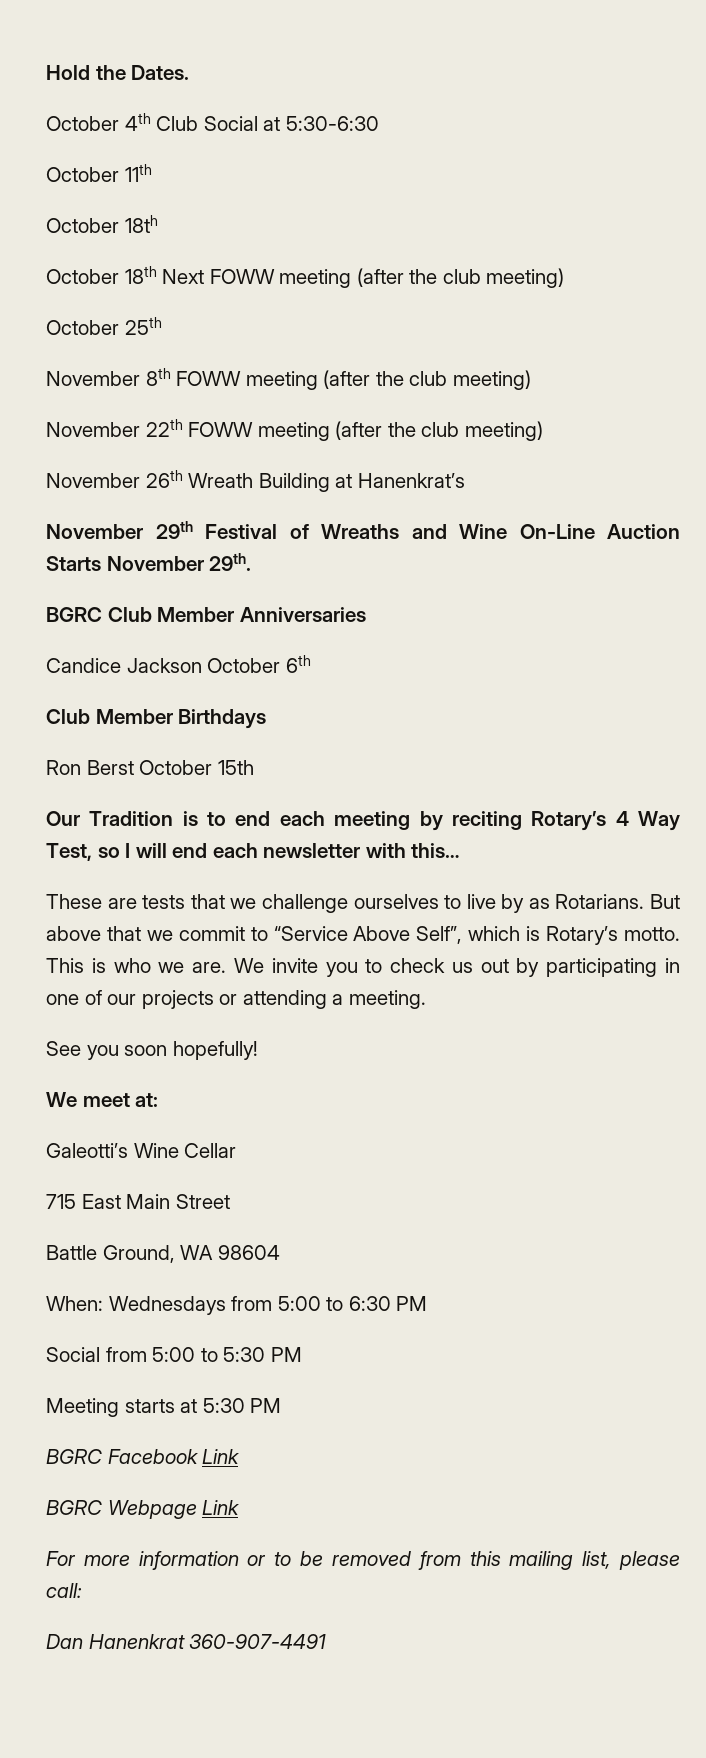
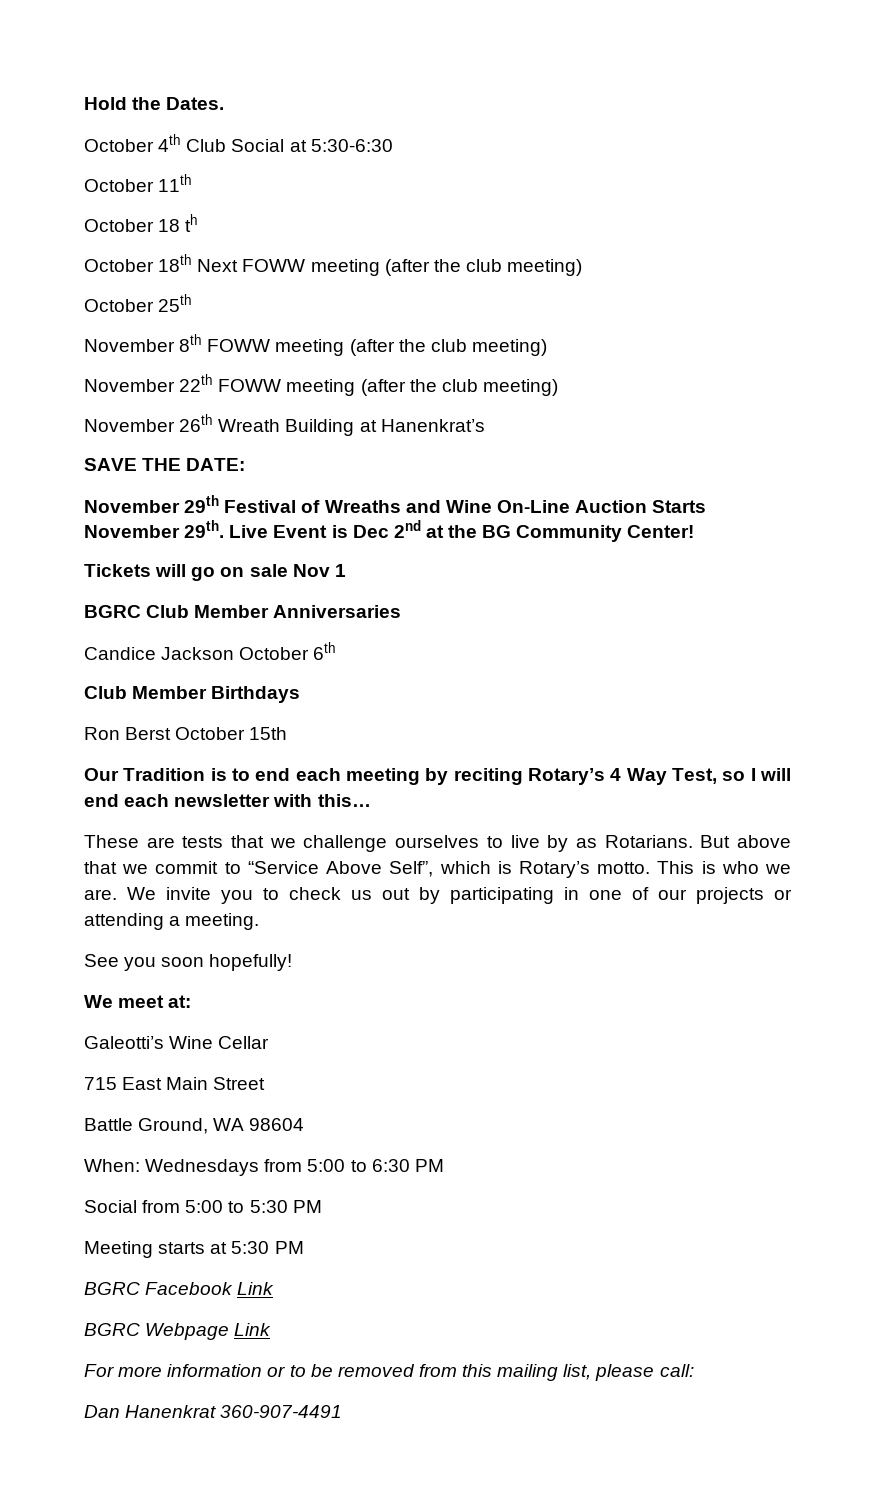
  October 11th
- October 18th
+ October 18 th
+ SAVE THE DATE:
+ Live Event is Dec 2nd at the BG Community Center!
+ Tickets will go on sale Nov 1

